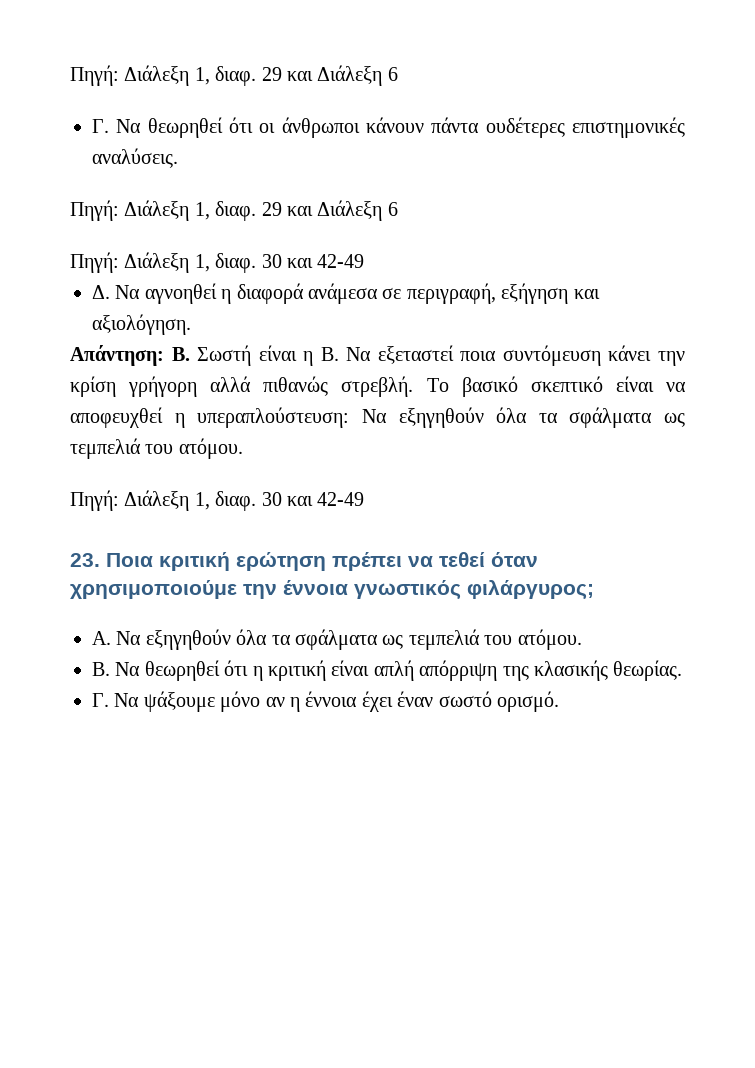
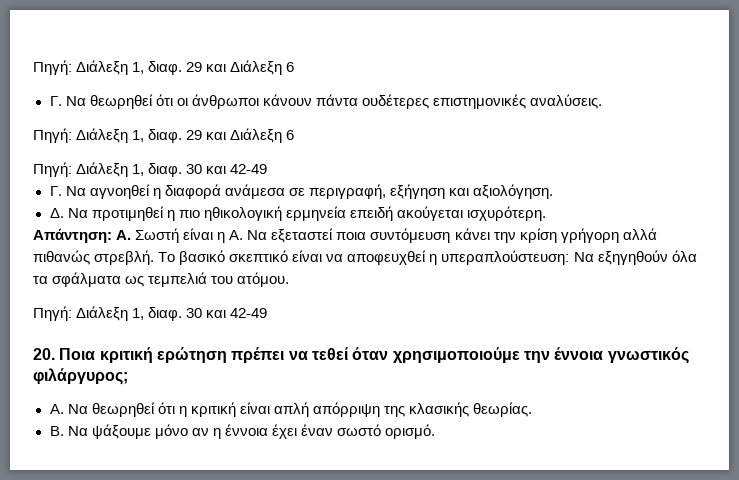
- Δ. Να αγνοηθεί η διαφορά ανάμεσα σε περιγραφή, εξήγηση και αξιολόγηση.
+ Γ. Να αγνοηθεί η διαφορά ανάμεσα σε περιγραφή, εξήγηση και αξιολόγηση.
+ Δ. Να προτιμηθεί η πιο ηθικολογική ερμηνεία επειδή ακούγεται ισχυρότερη.
- Απάντηση: Β. Σωστή είναι η Β. Να εξεταστεί ποια συντόμευση κάνει την κρίση γρήγορη αλλά πιθανώς στρεβλή.
+ Απάντηση: Α. Σωστή είναι η Α. Να εξεταστεί ποια συντόμευση κάνει την κρίση γρήγορη αλλά πιθανώς στρεβλή.
- 23. Ποια κριτική ερώτηση πρέπει να τεθεί όταν χρησιμοποιούμε την έννοια γνωστικός φιλάργυρος;
+ 20. Ποια κριτική ερώτηση πρέπει να τεθεί όταν χρησιμοποιούμε την έννοια γνωστικός φιλάργυρος;
- Α. Να εξηγηθούν όλα τα σφάλματα ως τεμπελιά του ατόμου.
- Β. Να θεωρηθεί ότι η κριτική είναι απλή απόρριψη της κλασικής θεωρίας.
+ Α. Να θεωρηθεί ότι η κριτική είναι απλή απόρριψη της κλασικής θεωρίας.
- Γ. Να ψάξουμε μόνο αν η έννοια έχει έναν σωστό ορισμό.
+ Β. Να ψάξουμε μόνο αν η έννοια έχει έναν σωστό ορισμό.

